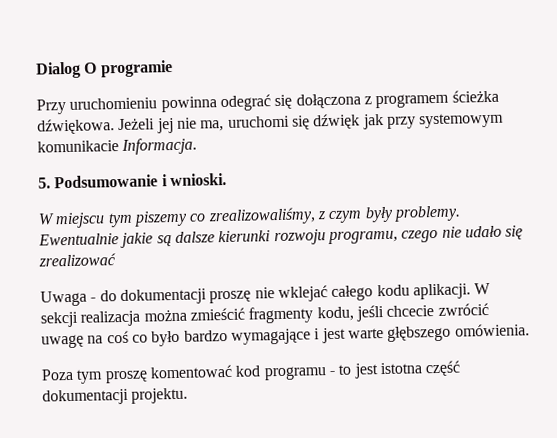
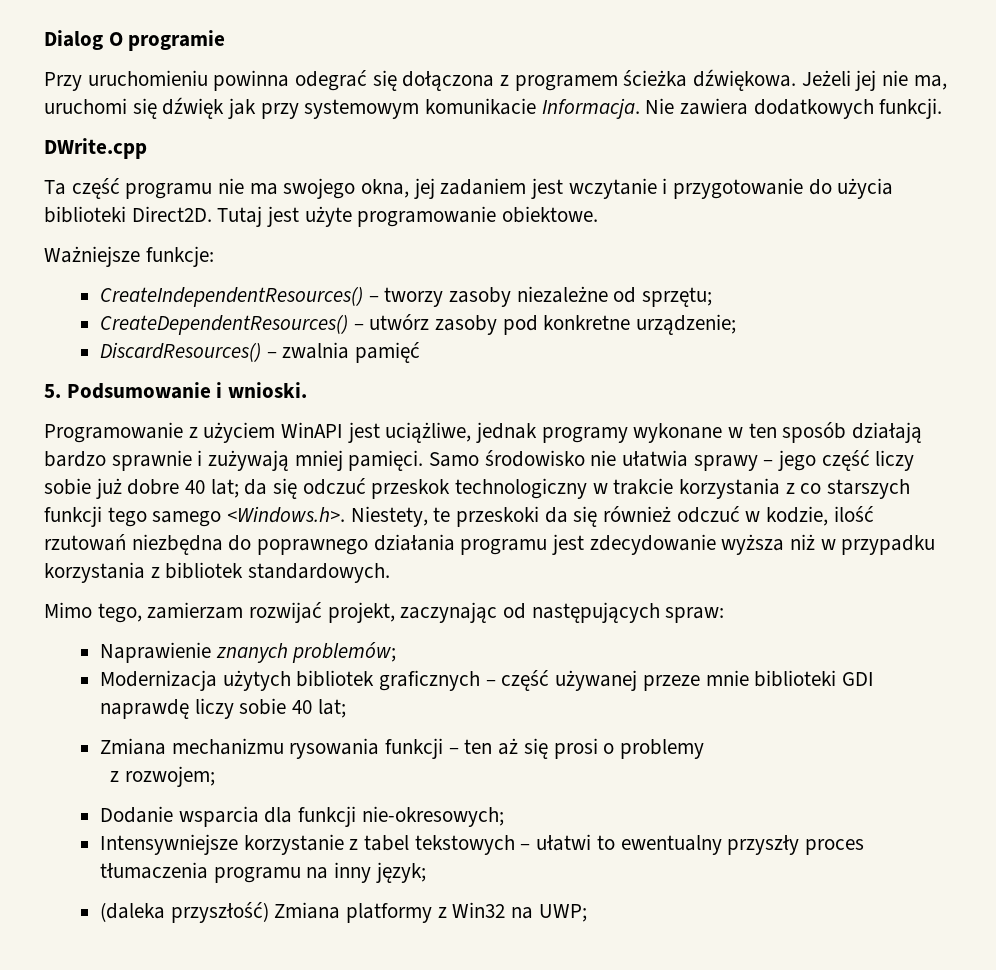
- Jeżeli jej nie ma, uruchomi się dźwięk jak przy systemowym komunikacie Informacja.
+ Jeżeli jej nie ma, uruchomi się dźwięk jak przy systemowym komunikacie Informacja. Nie zawiera dodatkowych funkcji.
+ DWrite.cpp
+ Ta część programu nie ma swojego okna, jej zadaniem jest wczytanie i przygotowanie do użycia biblioteki Direct2D. Tutaj jest użyte programowanie obiektowe.
+ Ważniejsze funkcje:
+ CreateIndependentResources() – tworzy zasoby niezależne od sprzętu;
+ CreateDependentResources() – utwórz zasoby pod konkretne urządzenie;
+ DiscardResources() – zwalnia pamięć
  5. Podsumowanie i wnioski.
- W miejscu tym piszemy co zrealizowaliśmy, z czym były problemy. Ewentualnie jakie są dalsze kierunki rozwoju programu, czego nie udało się zrealizować
- Uwaga - do dokumentacji proszę nie wklejać całego kodu aplikacji. W sekcji realizacja można zmieścić fragmenty kodu, jeśli chcecie zwrócić uwagę na coś co było bardzo wymagające i jest warte głębszego omówienia.
- Poza tym proszę komentować kod programu - to jest istotna część dokumentacji projektu.
+ Programowanie z użyciem WinAPI jest uciążliwe, jednak programy wykonane w ten sposób działają bardzo sprawnie i zużywają mniej pamięci. Samo środowisko nie ułatwia sprawy – jego część liczy sobie już dobre 40 lat; da się odczuć przeskok technologiczny w trakcie korzystania z co starszych funkcji tego samego <Windows.h>. Niestety, te przeskoki da się również odczuć w kodzie, ilość rzutowań niezbędna do poprawnego działania programu jest zdecydowanie wyższa niż w przypadku korzystania z bibliotek standardowych.
+ Mimo tego, zamierzam rozwijać projekt, zaczynając od następujących spraw:
+ Naprawienie znanych problemów;
+ Modernizacja użytych bibliotek graficznych – część używanej przeze mnie biblioteki GDI naprawdę liczy sobie 40 lat;
+ Zmiana mechanizmu rysowania funkcji – ten aż się prosi o problemy
+ z rozwojem;
+ Dodanie wsparcia dla funkcji nie-okresowych;
+ Intensywniejsze korzystanie z tabel tekstowych – ułatwi to ewentualny przyszły proces tłumaczenia programu na inny język;
+ (daleka przyszłość) Zmiana platformy z Win32 na UWP;

